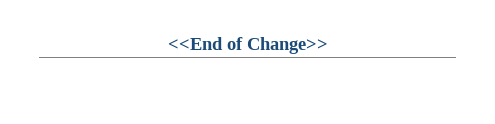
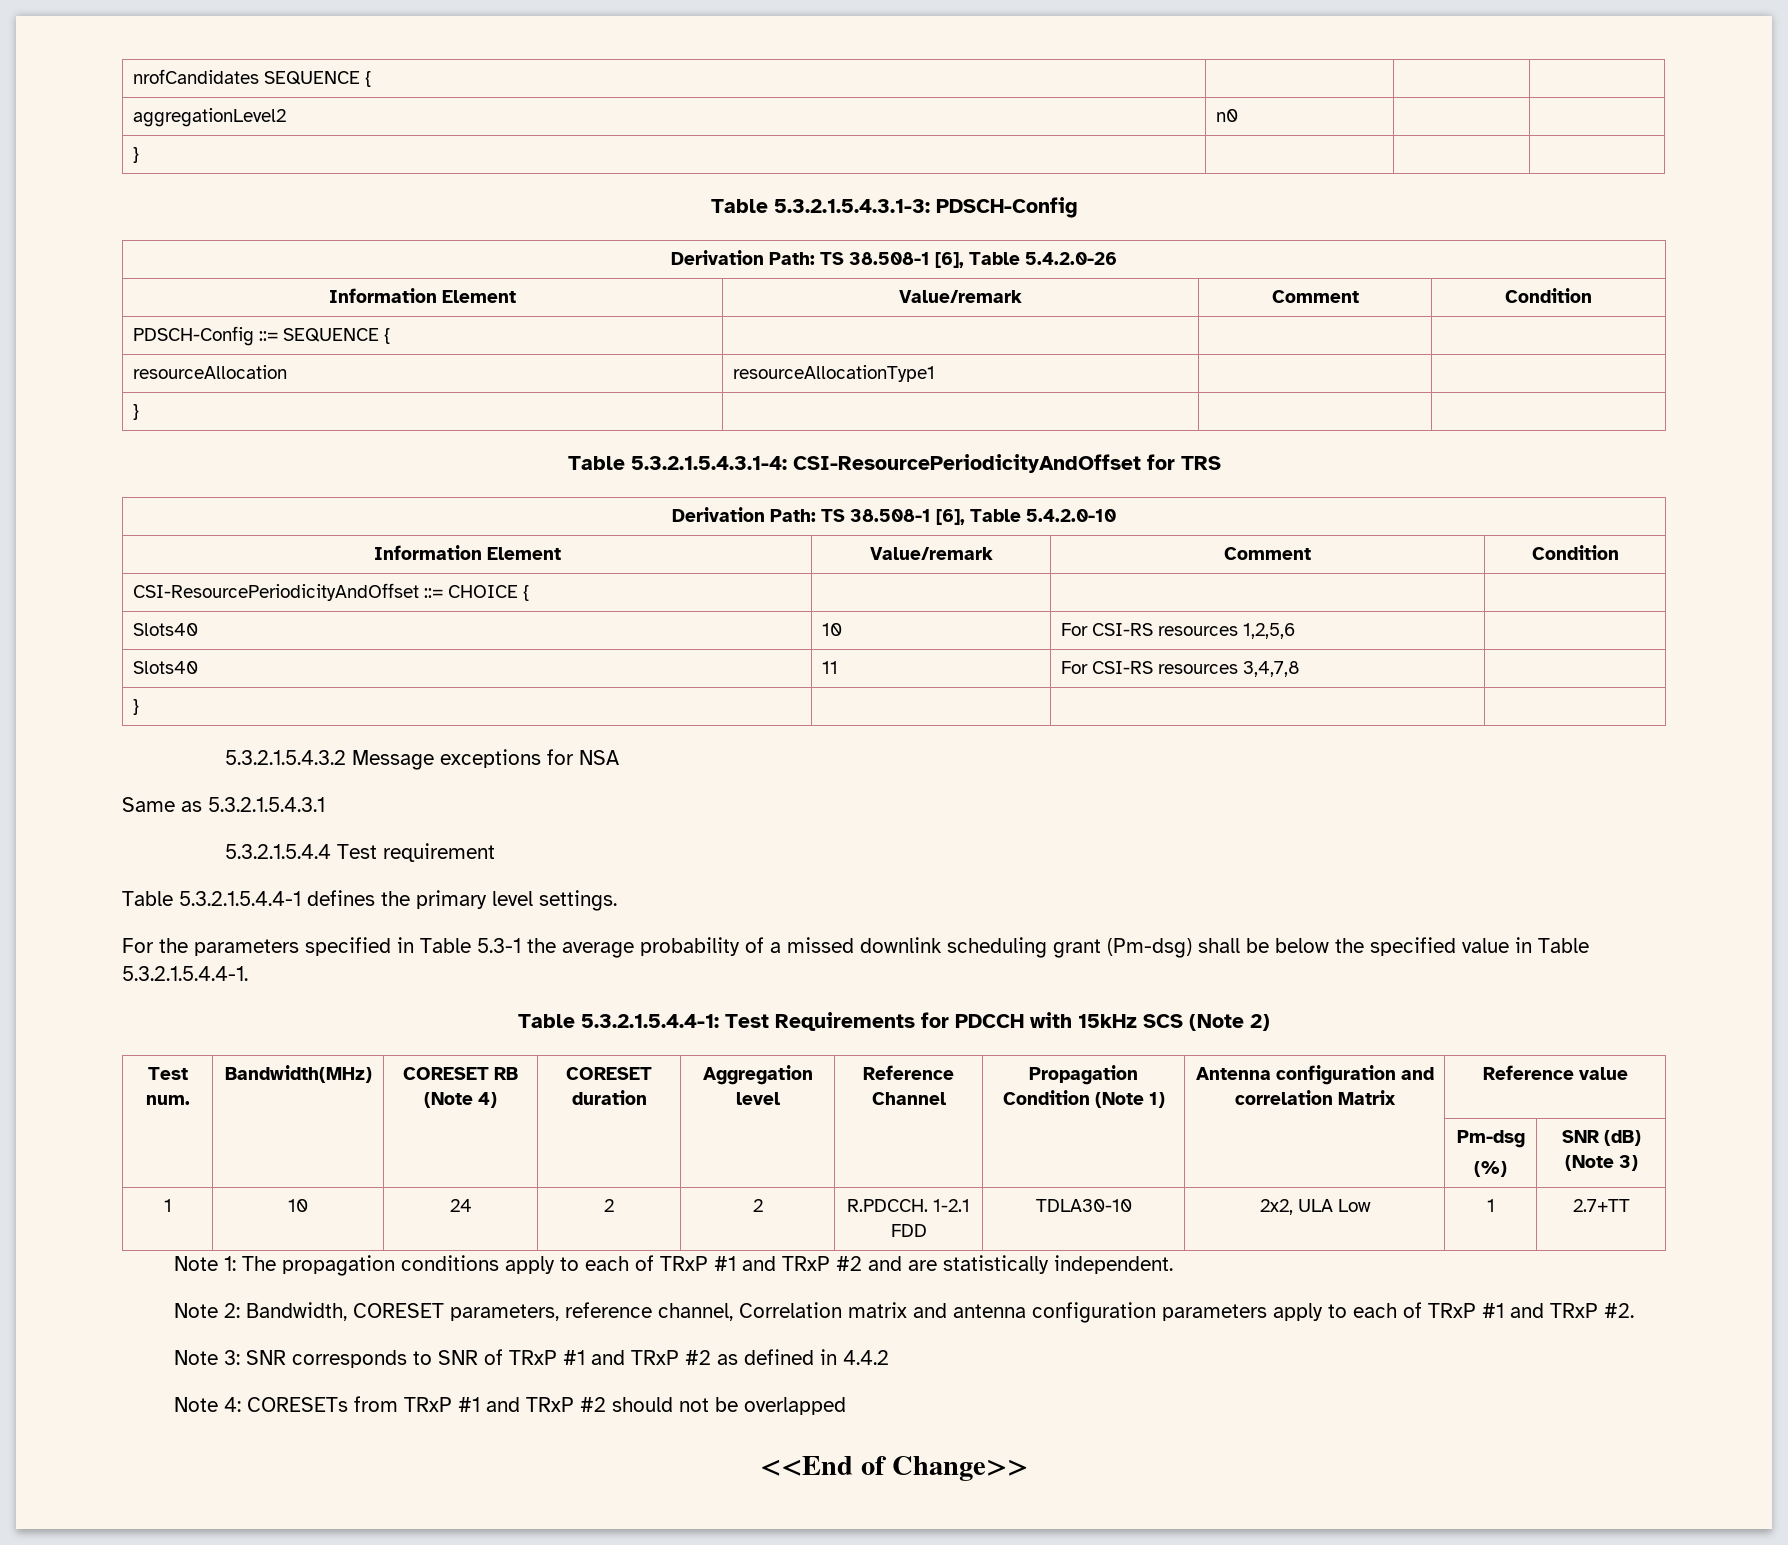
+ nrofCandidates SEQUENCE { | | |
+ aggregationLevel2 | n0 | |
+ } | | |
+ Table 5.3.2.1.5.4.3.1-3: PDSCH-Config
+ Derivation Path: TS 38.508-1 [6], Table 5.4.2.0-26
+ Information Element | Value/remark | Comment | Condition
+ PDSCH-Config ::= SEQUENCE { | | |
+ resourceAllocation | resourceAllocationType1 | |
+ } | | |
+ Table 5.3.2.1.5.4.3.1-4: CSI-ResourcePeriodicityAndOffset for TRS
+ Derivation Path: TS 38.508-1 [6], Table 5.4.2.0-10
+ Information Element | Value/remark | Comment | Condition
+ CSI-ResourcePeriodicityAndOffset ::= CHOICE { | | |
+ Slots40 | 10 | For CSI-RS resources 1,2,5,6 |
+ Slots40 | 11 | For CSI-RS resources 3,4,7,8 |
+ } | | |
+ 5.3.2.1.5.4.3.2 Message exceptions for NSA
+ Same as 5.3.2.1.5.4.3.1
+ 5.3.2.1.5.4.4 Test requirement
+ Table 5.3.2.1.5.4.4-1 defines the primary level settings.
+ For the parameters specified in Table 5.3-1 the average probability of a missed downlink scheduling grant (Pm-dsg) shall be below the specified value in Table 5.3.2.1.5.4.4-1.
+ Table 5.3.2.1.5.4.4-1: Test Requirements for PDCCH with 15kHz SCS (Note 2)
+ Test num. | Bandwidth(MHz) | CORESET RB (Note 4) | CORESET duration | Aggregation level | Reference Channel | Propagation Condition (Note 1) | Antenna configuration and correlation Matrix | Reference value
+ | | | | | | | | Pm-dsg
+ (%) | SNR (dB) (Note 3)
+ 1 | 10 | 24 | 2 | 2 | R.PDCCH. 1-2.1 FDD | TDLA30-10 | 2x2, ULA Low | 1 | 2.7+TT
+ Note 1: The propagation conditions apply to each of TRxP #1 and TRxP #2 and are statistically independent.
+ Note 2: Bandwidth, CORESET parameters, reference channel, Correlation matrix and antenna configuration parameters apply to each of TRxP #1 and TRxP #2.
+ Note 3: SNR corresponds to SNR of TRxP #1 and TRxP #2 as defined in 4.4.2
+ Note 4: CORESETs from TRxP #1 and TRxP #2 should not be overlapped

